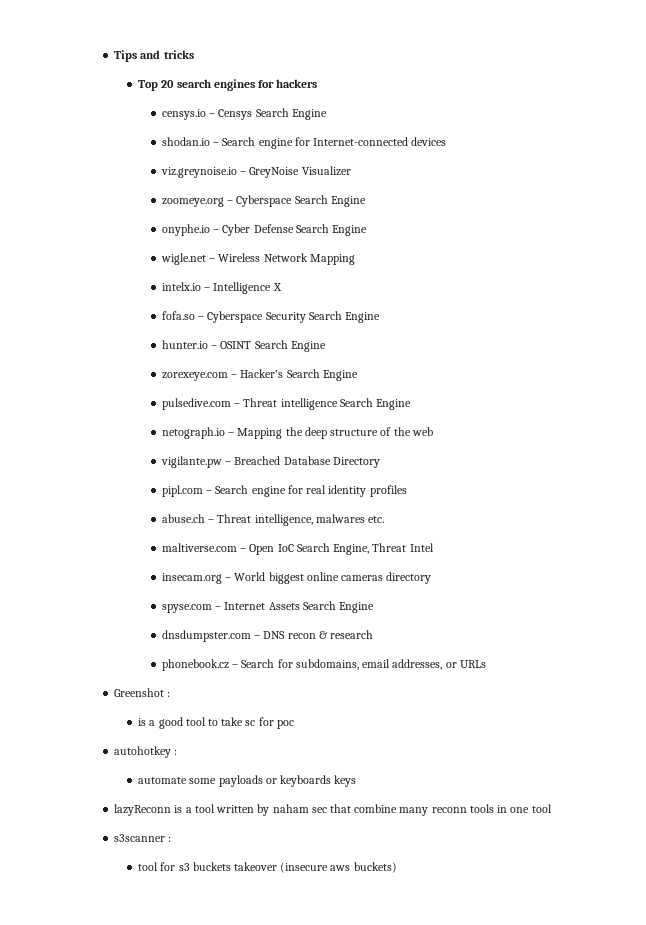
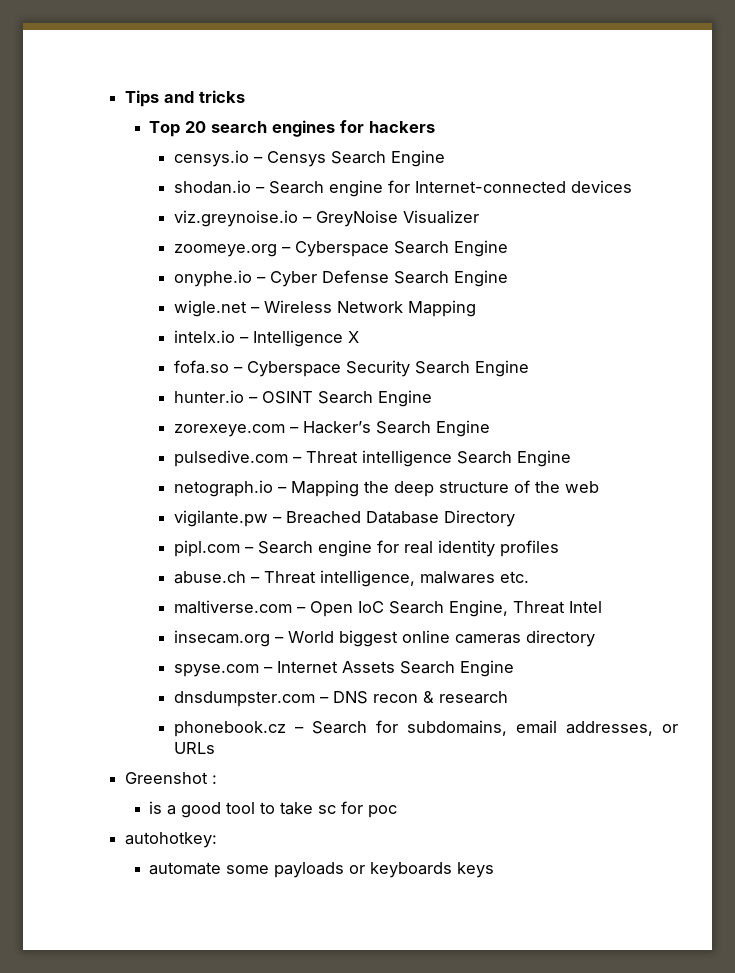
- autohotkey :
+ autohotkey:
- lazyReconn is a tool written by naham sec that combine many reconn tools in one tool
- s3scanner :
- tool for s3 buckets takeover (insecure aws buckets)

